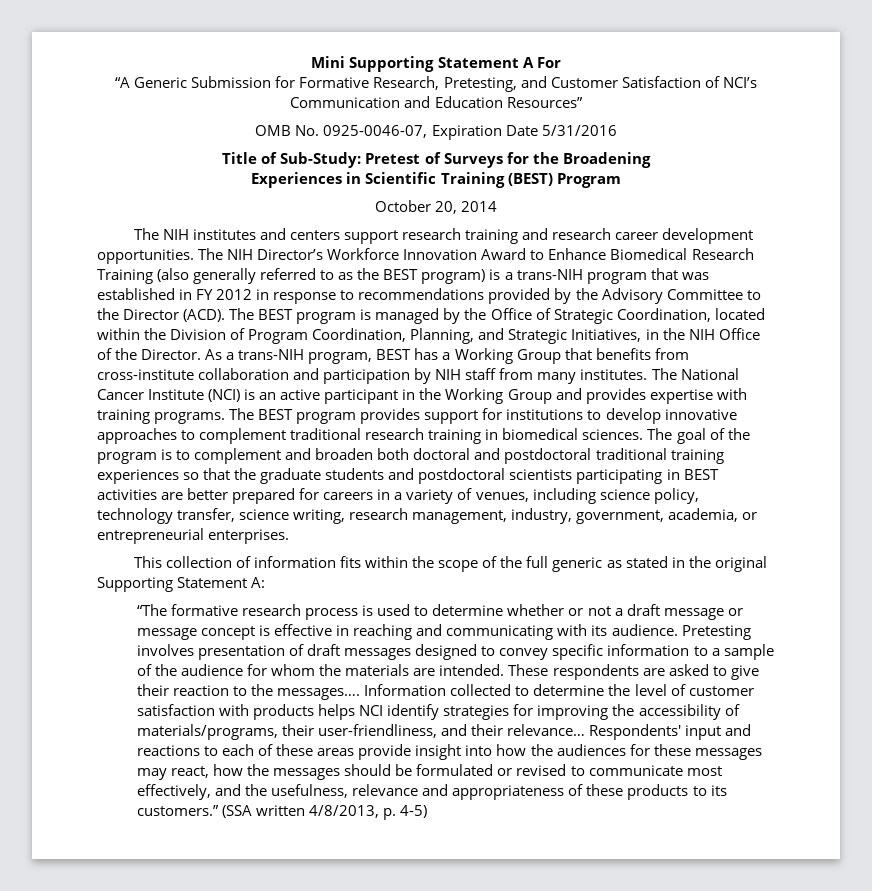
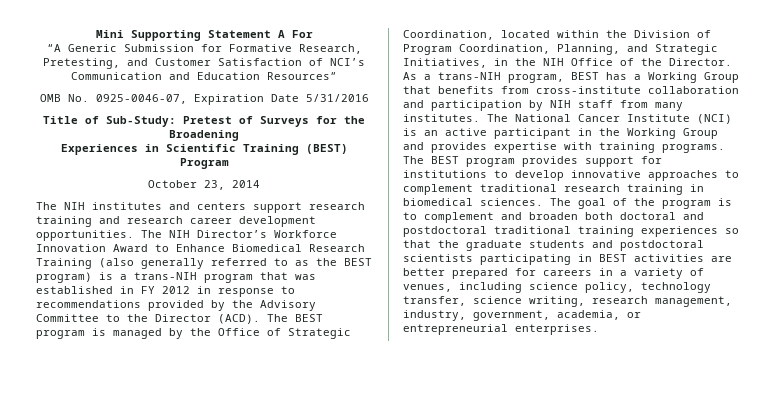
- October 20, 2014
+ October 23, 2014
- This collection of information fits within the scope of the full generic as stated in the original Supporting Statement A:
- “The formative research process is used to determine whether or not a draft message or message concept is effective in reaching and communicating with its audience. Pretesting involves presentation of draft messages designed to convey specific information to a sample of the audience for whom the materials are intended. These respondents are asked to give their reaction to the messages…. Information collected to determine the level of customer satisfaction with products helps NCI identify strategies for improving the accessibility of materials/programs, their user-friendliness, and their relevance… Respondents' input and reactions to each of these areas provide insight into how the audiences for these messages may react, how the messages should be formulated or revised to communicate most effectively, and the usefulness, relevance and appropriateness of these products to its customers.” (SSA written 4/8/2013, p. 4-5)

